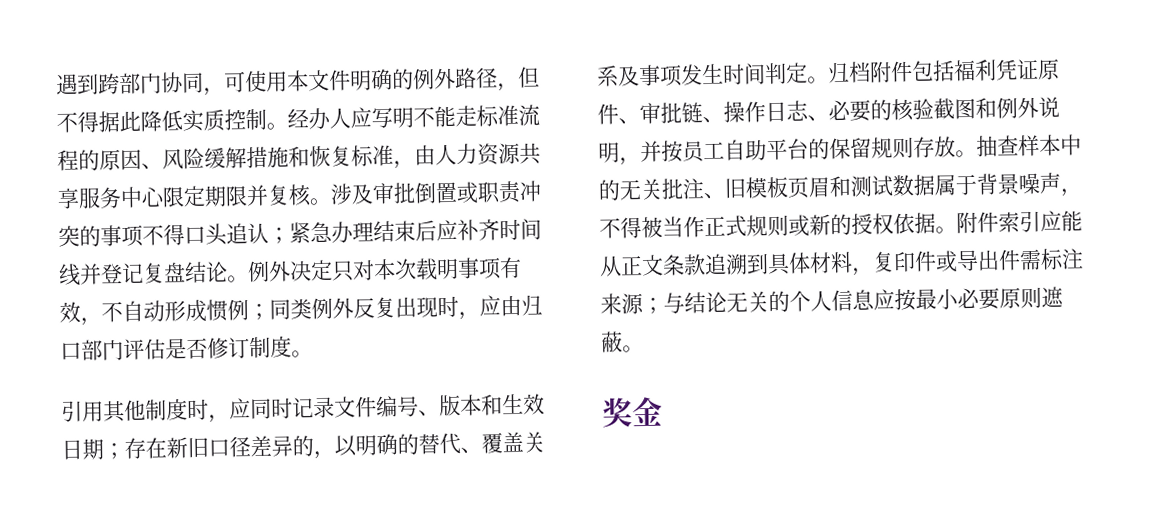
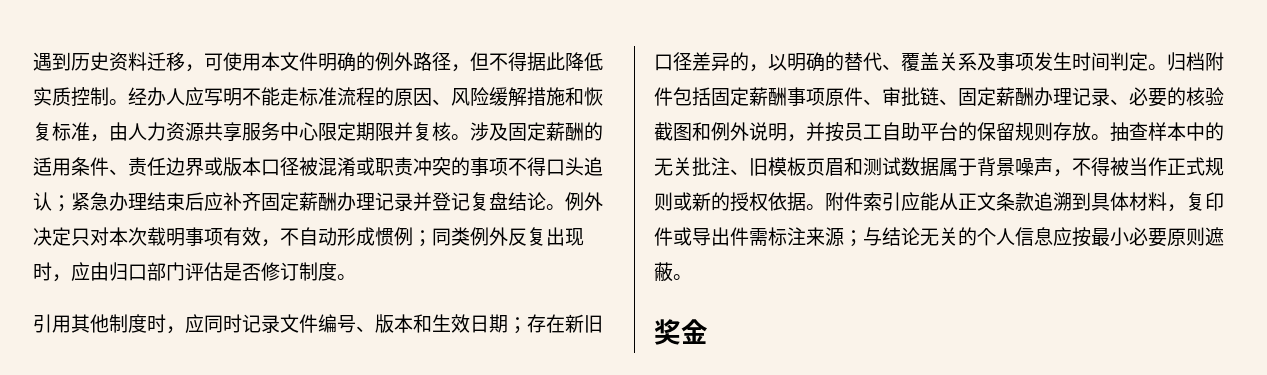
- 遇到跨部门协同，可使用本文件明确的例外路径，但不得据此降低实质控制。
+ 遇到历史资料迁移，可使用本文件明确的例外路径，但不得据此降低实质控制。
- 涉及审批倒置或职责冲突的事项不得口头追认；紧急办理结束后应补齐时间线并登记复盘结论。
+ 涉及固定薪酬的适用条件、责任边界或版本口径被混淆或职责冲突的事项不得口头追认；紧急办理结束后应补齐固定薪酬办理记录并登记复盘结论。
- 归档附件包括福利凭证原件、审批链、操作日志、必要的核验截图和例外说明，并按员工自助平台的保留规则存放。
+ 归档附件包括固定薪酬事项原件、审批链、固定薪酬办理记录、必要的核验截图和例外说明，并按员工自助平台的保留规则存放。

